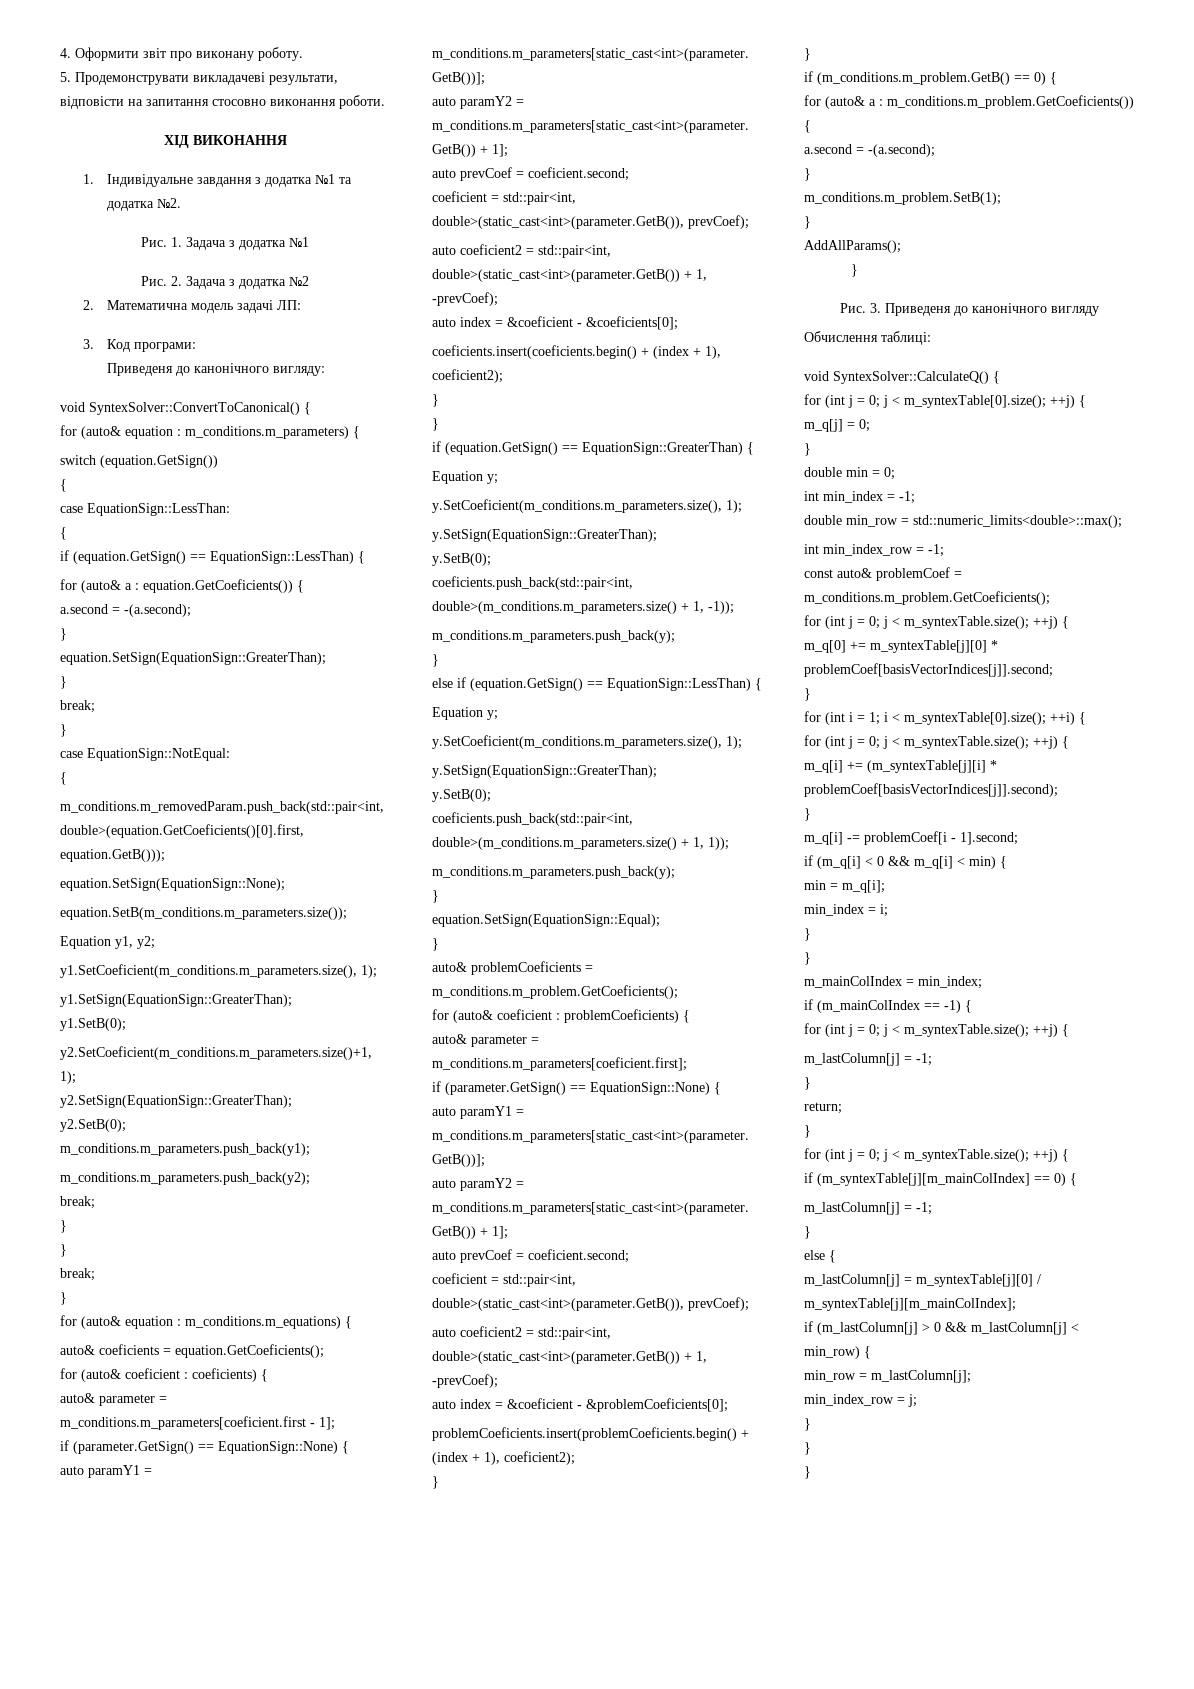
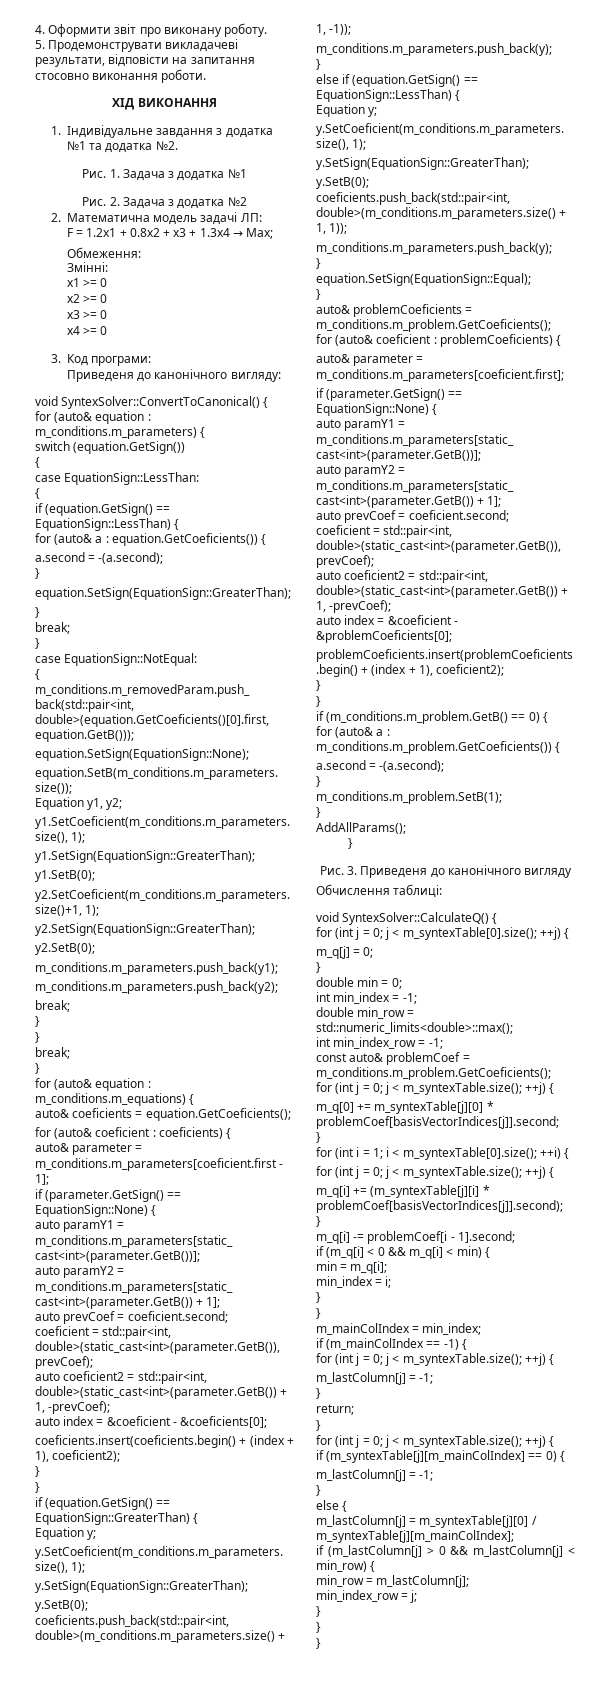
+ F = 1.2x1 + 0.8x2 + x3 + 1.3x4 → Max;
+ Обмеження:
+ Змінні:
+ x1 >= 0
+ x2 >= 0
+ x3 >= 0
+ x4 >= 0

